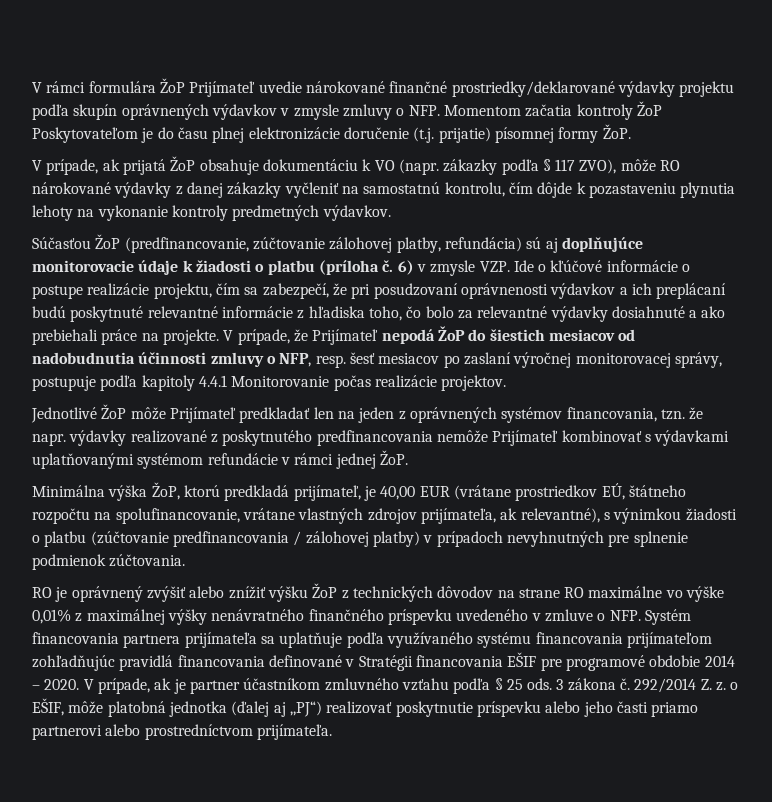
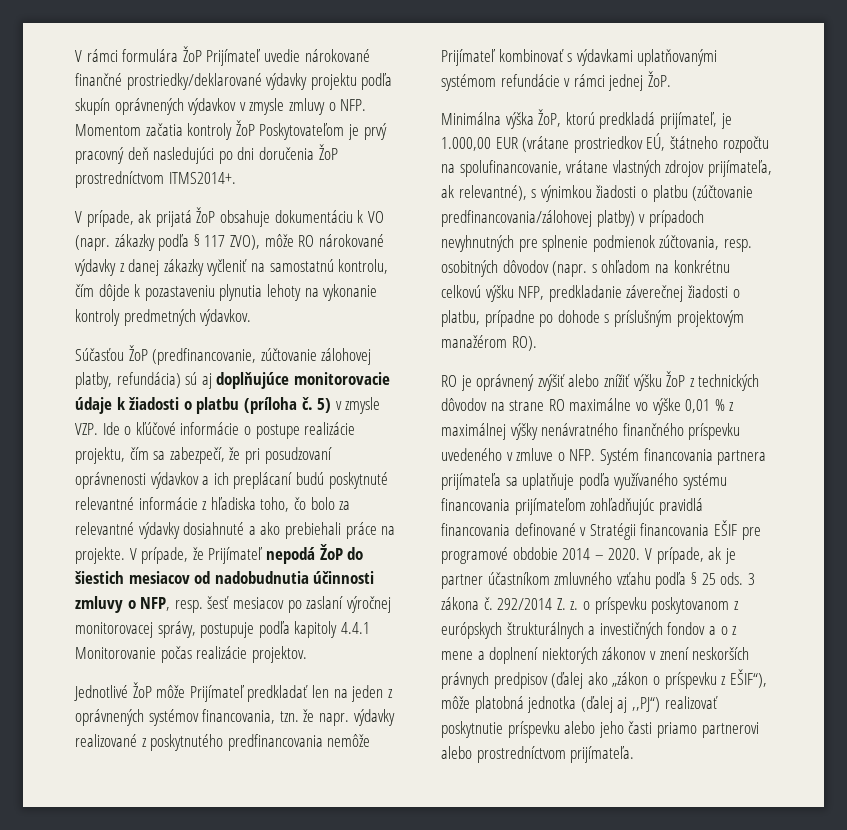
- V rámci formulára ŽoP Prijímateľ uvedie nárokované finančné prostriedky/deklarované výdavky projektu podľa skupín oprávnených výdavkov v zmysle zmluvy o NFP. Momentom začatia kontroly ŽoP Poskytovateľom je do času plnej elektronizácie doručenie (t.j. prijatie) písomnej formy ŽoP.
+ V rámci formulára ŽoP Prijímateľ uvedie nárokované finančné prostriedky/deklarované výdavky projektu podľa skupín oprávnených výdavkov v zmysle zmluvy o NFP. Momentom začatia kontroly ŽoP Poskytovateľom je prvý pracovný deň nasledujúci po dni doručenia ŽoP prostredníctvom ITMS2014+.
- 6) v zmysle VZP. Ide o kľúčové informácie o postupe realizácie projektu, čím sa zabezpečí, že pri posudzovaní oprávnenosti výdavkov a ich preplácaní budú poskytnuté relevantné informácie z hľadiska toho, čo bolo za relevantné výdavky dosiahnuté a ako prebiehali práce na projekte.
+ 5) v zmysle VZP. Ide o kľúčové informácie o postupe realizácie projektu, čím sa zabezpečí, že pri posudzovaní oprávnenosti výdavkov a ich preplácaní budú poskytnuté relevantné informácie z hľadiska toho, čo bolo za relevantné výdavky dosiahnuté a ako prebiehali práce na projekte.
- Minimálna výška ŽoP, ktorú predkladá prijímateľ, je 40,00 EUR (vrátane prostriedkov EÚ, štátneho rozpočtu na spolufinancovanie, vrátane vlastných zdrojov prijímateľa, ak relevantné), s výnimkou žiadosti o platbu (zúčtovanie predfinancovania / zálohovej platby) v prípadoch nevyhnutných pre splnenie podmienok zúčtovania.
+ Minimálna výška ŽoP, ktorú predkladá prijímateľ, je 1.000,00 EUR (vrátane prostriedkov EÚ, štátneho rozpočtu na spolufinancovanie, vrátane vlastných zdrojov prijímateľa, ak relevantné), s výnimkou žiadosti o platbu (zúčtovanie predfinancovania/zálohovej platby) v prípadoch nevyhnutných pre splnenie podmienok zúčtovania, resp. osobitných dôvodov (napr. s ohľadom na konkrétnu celkovú výšku NFP, predkladanie záverečnej žiadosti o platbu, prípadne po dohode s príslušným projektovým manažérom RO).
- RO je oprávnený zvýšiť alebo znížiť výšku ŽoP z technických dôvodov na strane RO maximálne vo výške 0,01% z maximálnej výšky nenávratného finančného príspevku uvedeného v zmluve o NFP. Systém financovania partnera prijímateľa sa uplatňuje podľa využívaného systému financovania prijímateľom zohľadňujúc pravidlá financovania definované v Stratégii financovania EŠIF pre programové obdobie 2014 – 2020.
+ RO je oprávnený zvýšiť alebo znížiť výšku ŽoP z technických dôvodov na strane RO maximálne vo výške 0,01 % z maximálnej výšky nenávratného finančného príspevku uvedeného v zmluve o NFP. Systém financovania partnera prijímateľa sa uplatňuje podľa využívaného systému financovania prijímateľom zohľadňujúc pravidlá financovania definované v Stratégii financovania EŠIF pre programové obdobie 2014 – 2020.
- 292/2014 Z. z. o EŠIF, môže platobná jednotka (ďalej aj ,,PJ“) realizovať poskytnutie príspevku alebo jeho časti priamo partnerovi alebo prostredníctvom prijímateľa.
+ 292/2014 Z. z. o príspevku poskytovanom z európskych štrukturálnych a investičných fondov a o z mene a doplnení niektorých zákonov v znení neskorších právnych predpisov (ďalej ako „zákon o príspevku z EŠIF“), môže platobná jednotka (ďalej aj ,,PJ“) realizovať poskytnutie príspevku alebo jeho časti priamo partnerovi alebo prostredníctvom prijímateľa.

